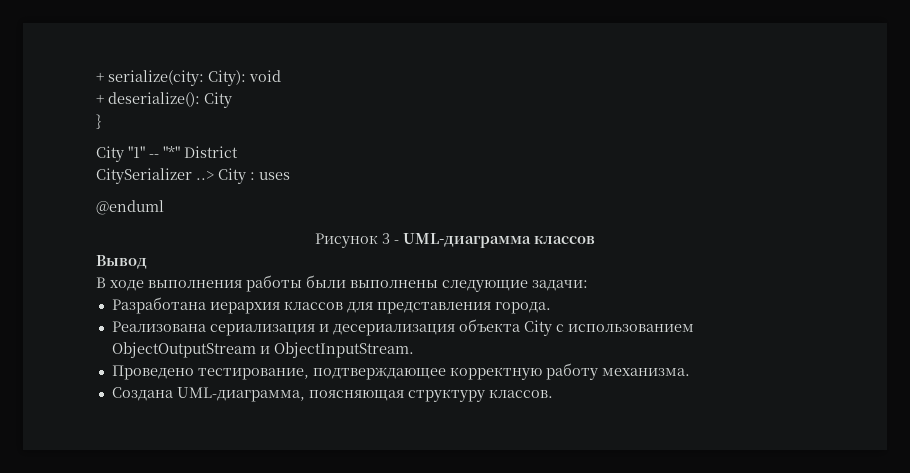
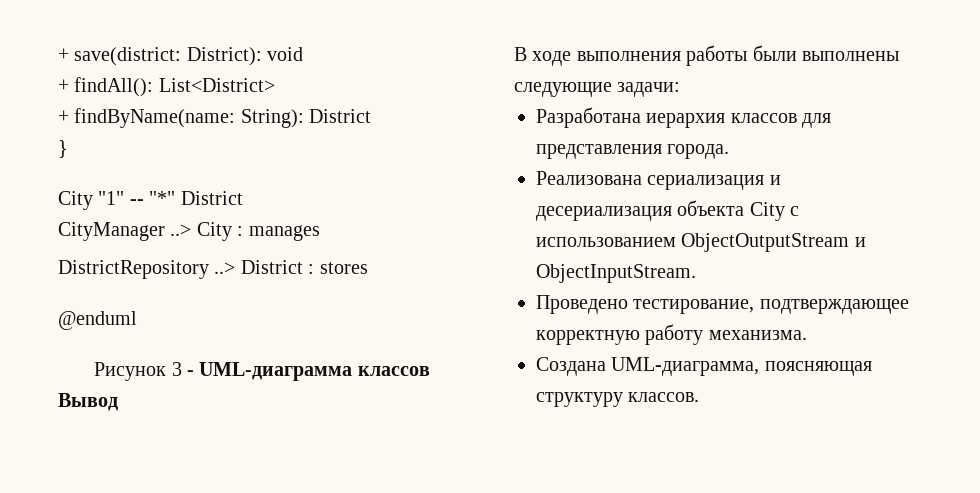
- + serialize(city: City): void
+ + save(district: District): void
- + deserialize(): City
+ + findAll(): List<District>
+ + findByName(name: String): District
- CitySerializer ..> City : uses
+ CityManager ..> City : manages
+ DistrictRepository ..> District : stores

